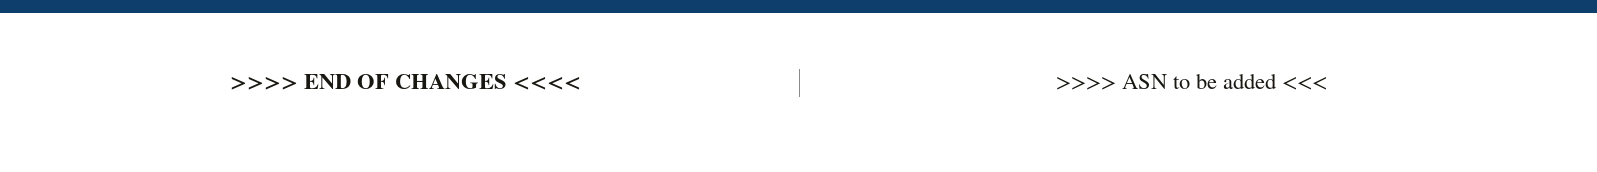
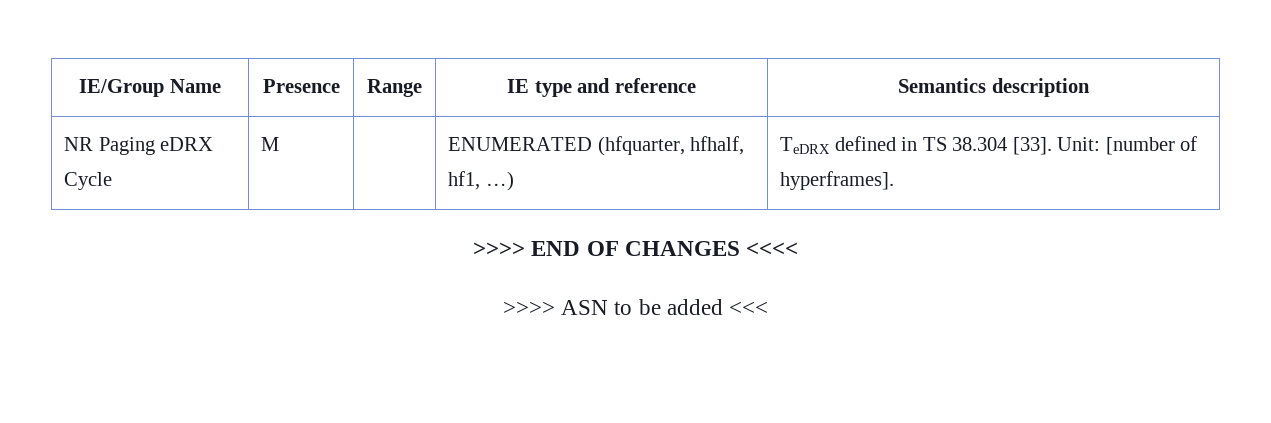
+ IE/Group Name | Presence | Range | IE type and reference | Semantics description
+ NR Paging eDRX Cycle | M | | ENUMERATED (hfquarter, hfhalf, hf1, …) | TeDRX defined in TS 38.304 [33]. Unit: [number of hyperframes].

